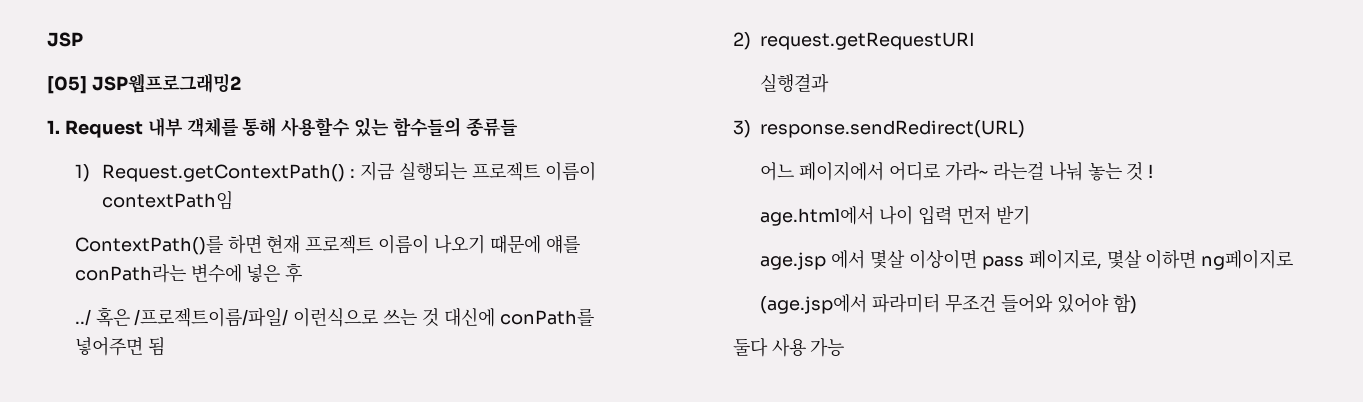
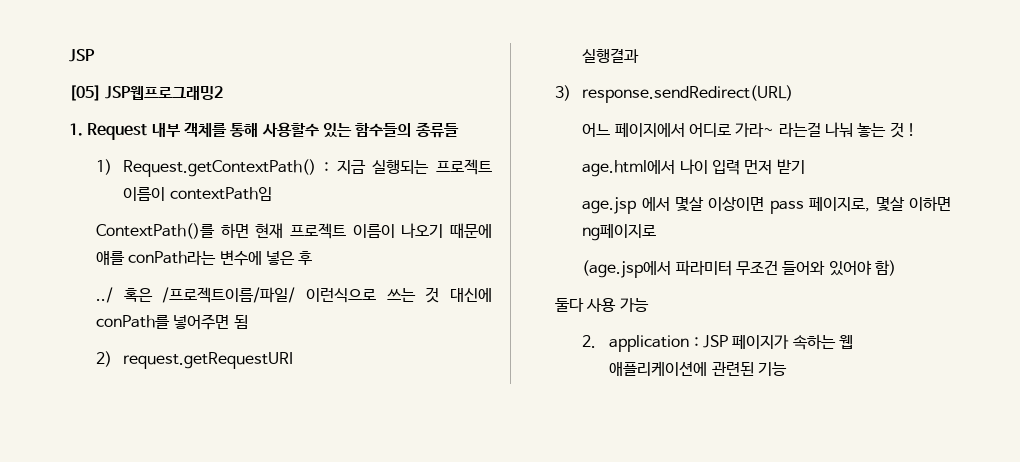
+ 2. application : JSP 페이지가 속하는 웹 애플리케이션에 관련된 기능

